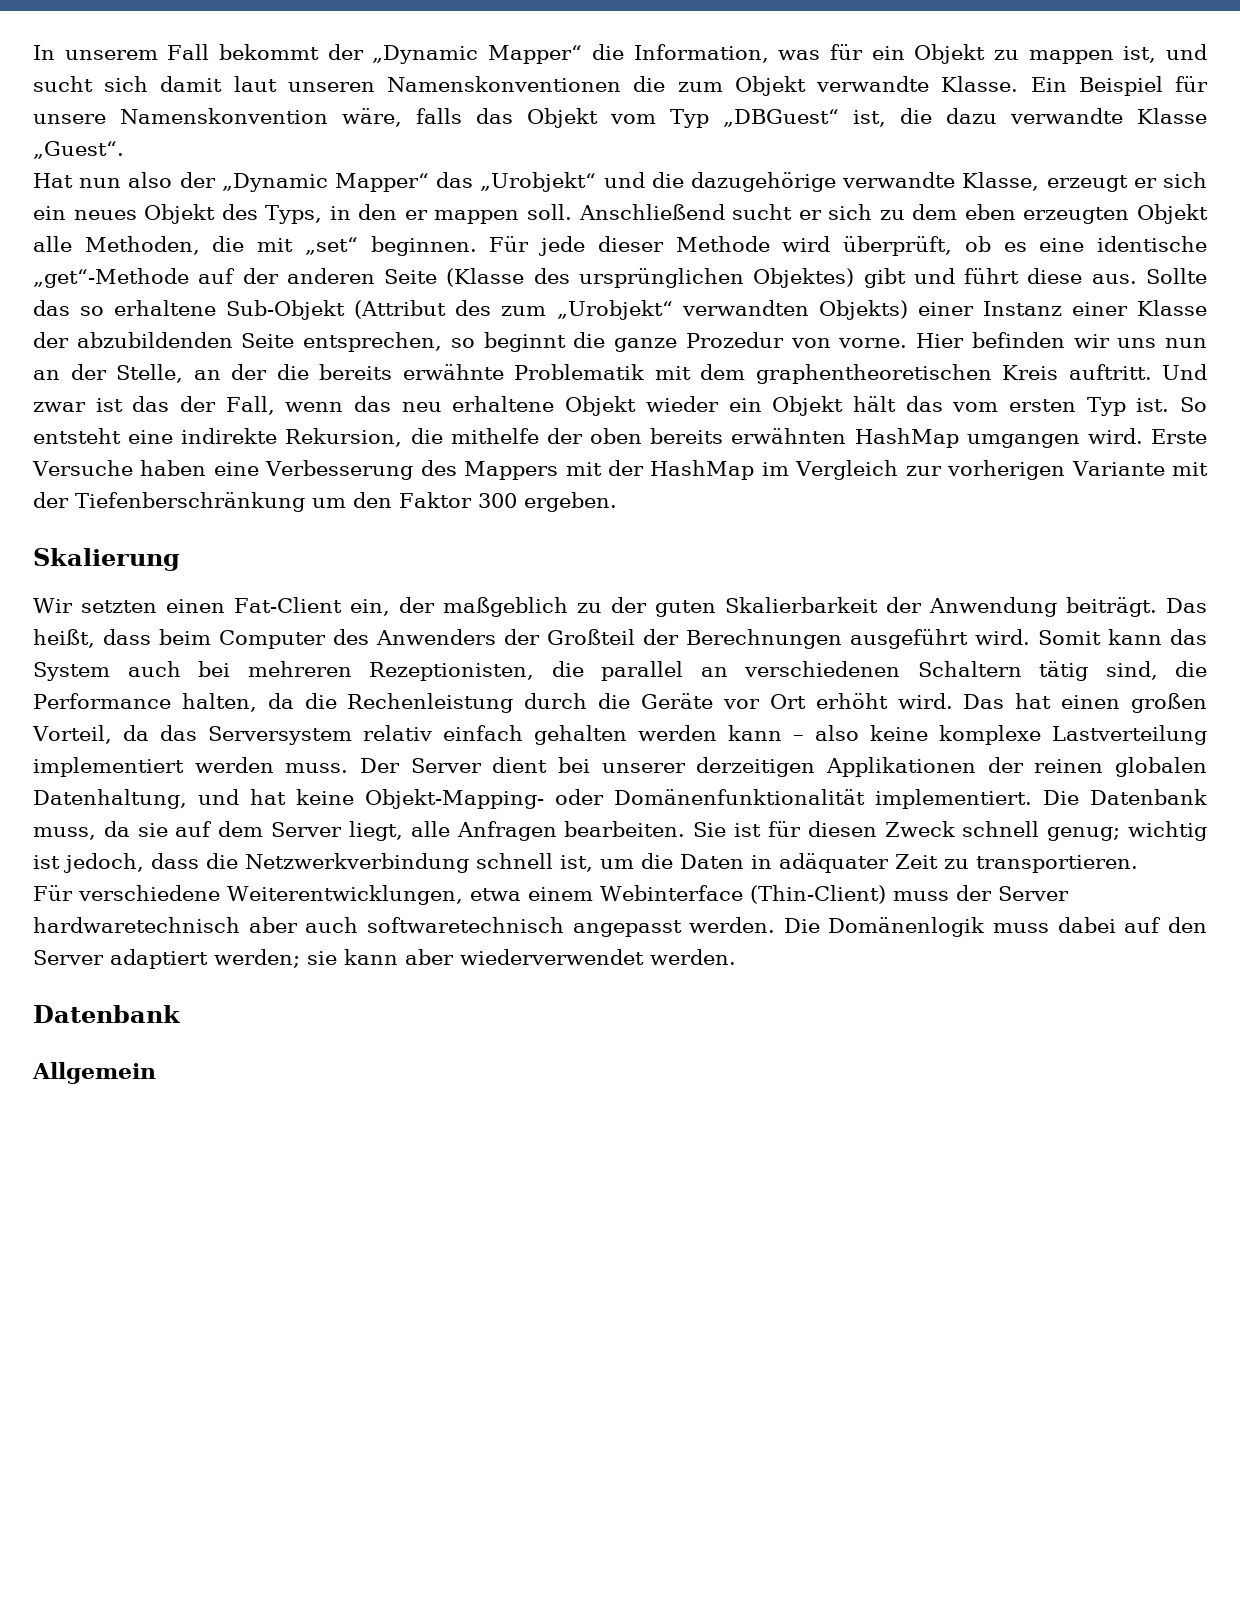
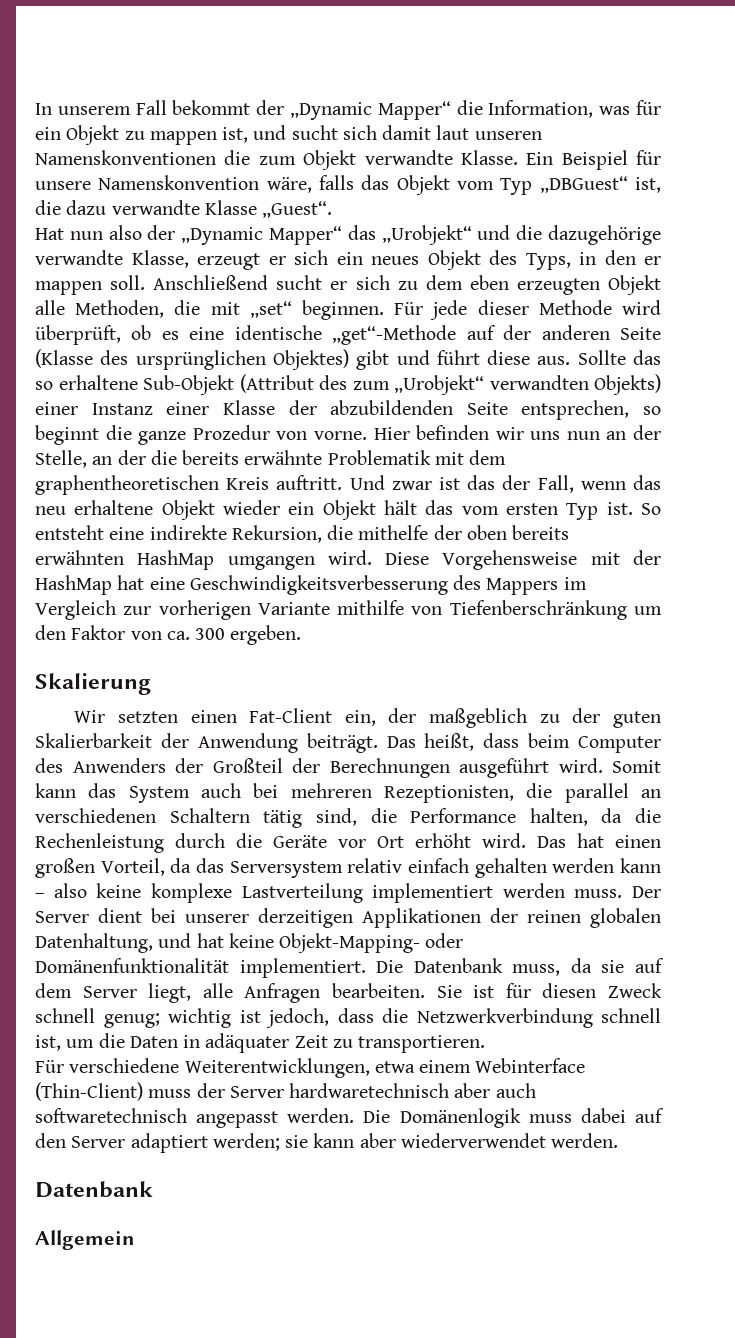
- Erste Versuche haben eine Verbesserung des Mappers mit der HashMap im Vergleich zur vorherigen Variante mit der Tiefenberschränkung um den Faktor 300 ergeben.
+ Diese Vorgehensweise mit der HashMap hat eine Geschwindigkeitsverbesserung des Mappers im Vergleich zur vorherigen Variante mithilfe von Tiefenberschränkung um den Faktor von ca. 300 ergeben.

